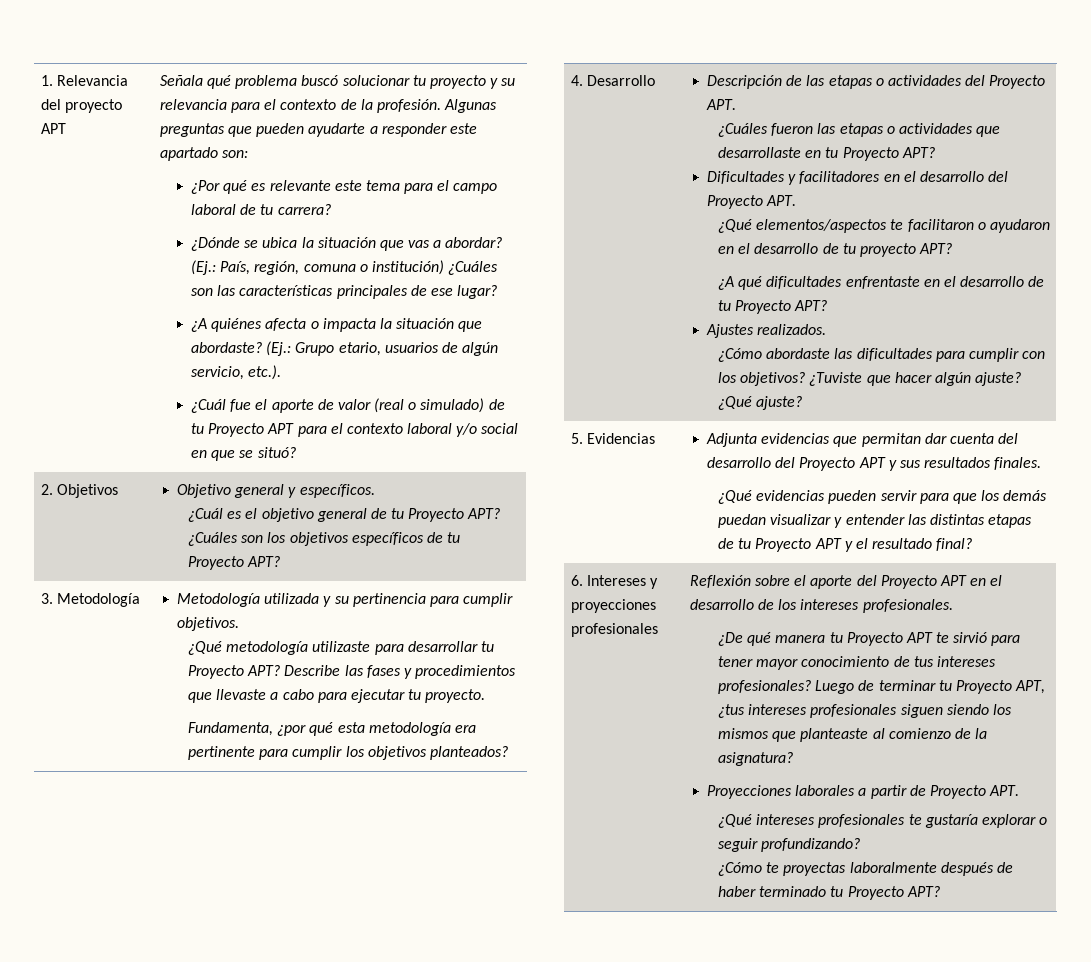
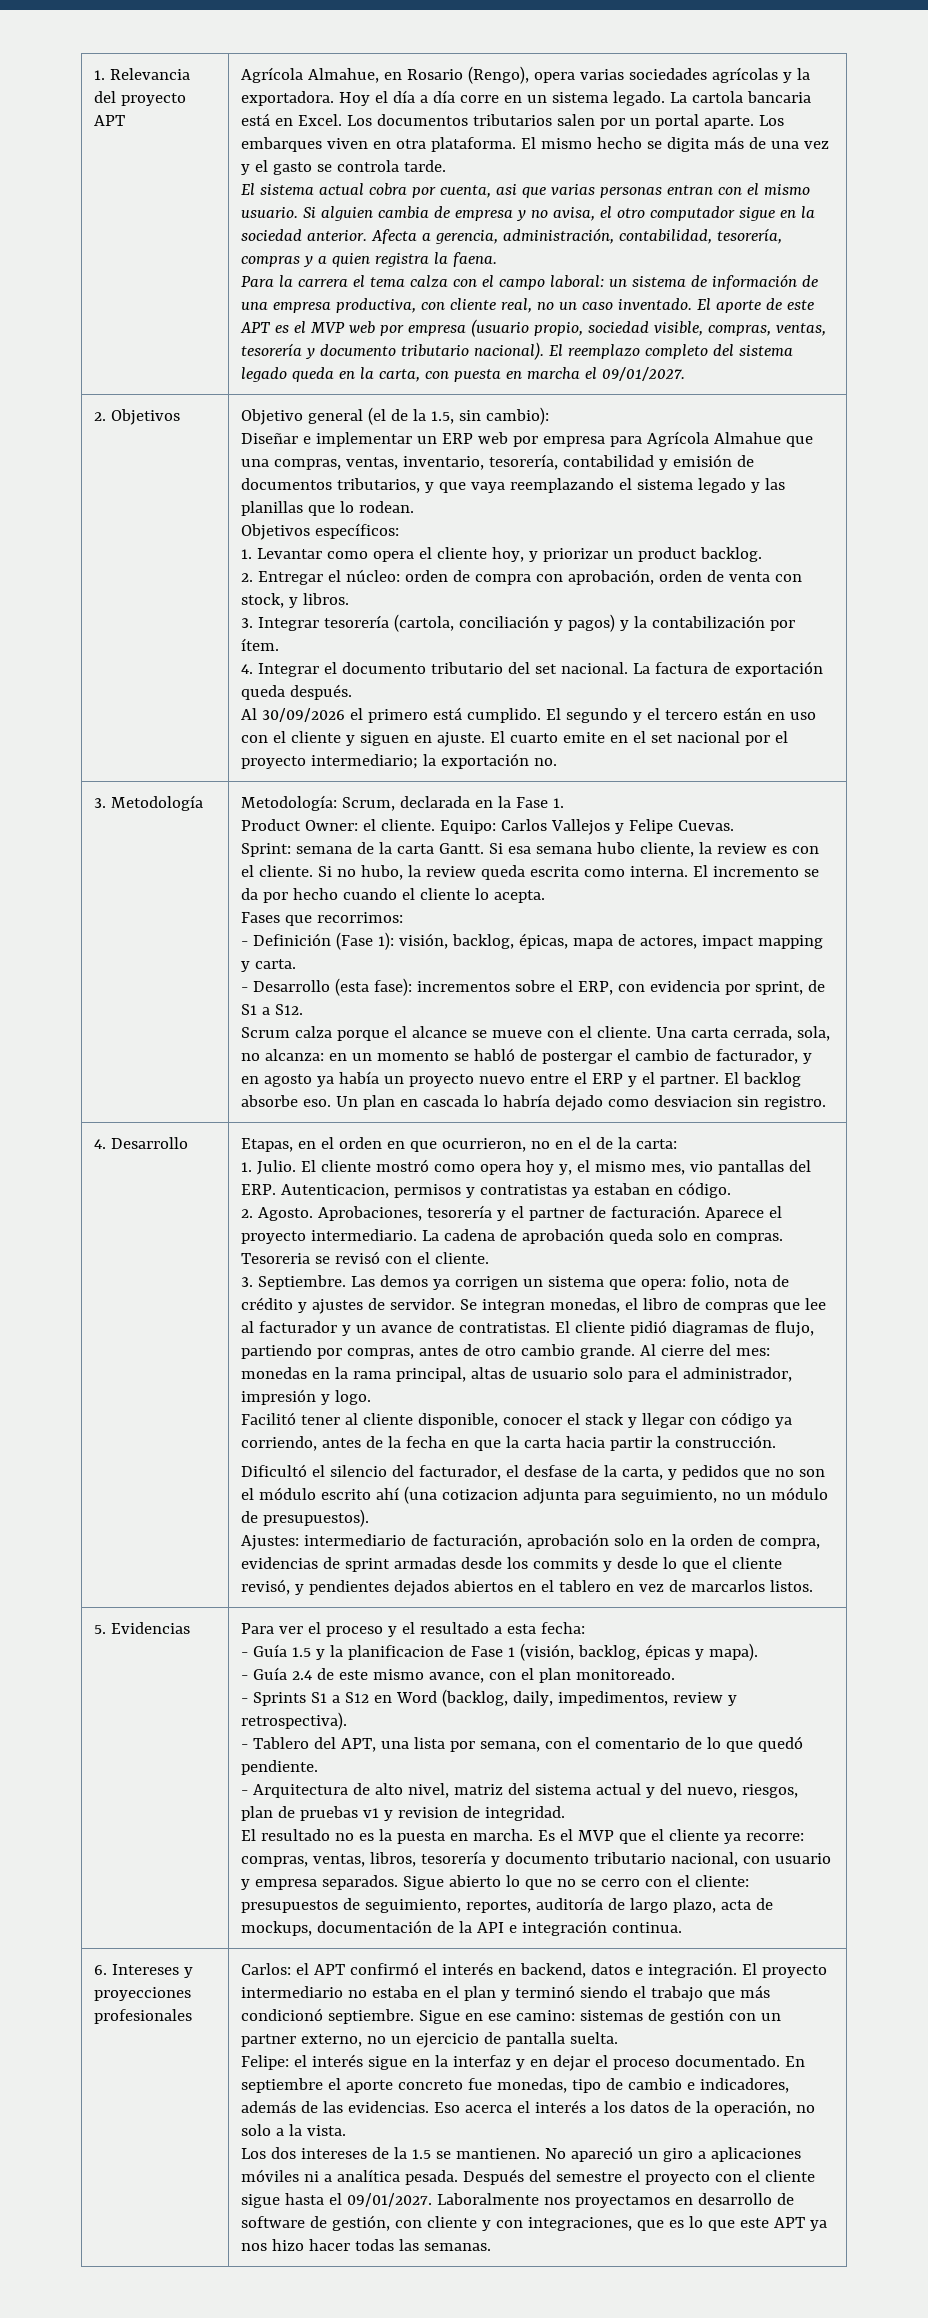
- Señala qué problema buscó solucionar tu proyecto y su relevancia para el contexto de la profesión. Algunas preguntas que pueden ayudarte a responder este apartado son:
- ¿Por qué es relevante este tema para el campo laboral de tu carrera?
- ¿Dónde se ubica la situación que vas a abordar? (Ej.: País, región, comuna o institución) ¿Cuáles son las características principales de ese lugar?
- ¿A quiénes afecta o impacta la situación que abordaste? (Ej.: Grupo etario, usuarios de algún servicio, etc.).
- ¿Cuál fue el aporte de valor (real o simulado) de tu Proyecto APT para el contexto laboral y/o social en que se situó?
- 2. Objetivos | Objetivo general y específicos.
- ¿Cuál es el objetivo general de tu Proyecto APT? ¿Cuáles son los objetivos específicos de tu Proyecto APT?
- 3. Metodología | Metodología utilizada y su pertinencia para cumplir objetivos.
- ¿Qué metodología utilizaste para desarrollar tu Proyecto APT? Describe las fases y procedimientos que llevaste a cabo para ejecutar tu proyecto.
- Fundamenta, ¿por qué esta metodología era pertinente para cumplir los objetivos planteados?
- 4. Desarrollo | Descripción de las etapas o actividades del Proyecto APT.
- ¿Cuáles fueron las etapas o actividades que desarrollaste en tu Proyecto APT?
- Dificultades y facilitadores en el desarrollo del Proyecto APT.
- ¿Qué elementos/aspectos te facilitaron o ayudaron en el desarrollo de tu proyecto APT?
- ¿A qué dificultades enfrentaste en el desarrollo de tu Proyecto APT?
- Ajustes realizados.
- ¿Cómo abordaste las dificultades para cumplir con los objetivos? ¿Tuviste que hacer algún ajuste? ¿Qué ajuste?
- 5. Evidencias | Adjunta evidencias que permitan dar cuenta del desarrollo del Proyecto APT y sus resultados finales.
- ¿Qué evidencias pueden servir para que los demás puedan visualizar y entender las distintas etapas de tu Proyecto APT y el resultado final?
+ Agrícola Almahue, en Rosario (Rengo), opera varias sociedades agrícolas y la exportadora. Hoy el día a día corre en un sistema legado. La cartola bancaria está en Excel. Los documentos tributarios salen por un portal aparte. Los embarques viven en otra plataforma. El mismo hecho se digita más de una vez y el gasto se controla tarde.
+ El sistema actual cobra por cuenta, asi que varias personas entran con el mismo usuario. Si alguien cambia de empresa y no avisa, el otro computador sigue en la sociedad anterior. Afecta a gerencia, administración, contabilidad, tesorería, compras y a quien registra la faena.
+ Para la carrera el tema calza con el campo laboral: un sistema de información de una empresa productiva, con cliente real, no un caso inventado. El aporte de este APT es el MVP web por empresa (usuario propio, sociedad visible, compras, ventas, tesorería y documento tributario nacional). El reemplazo completo del sistema legado queda en la carta, con puesta en marcha el 09/01/2027.
+ 2. Objetivos | Objetivo general (el de la 1.5, sin cambio):
+ Diseñar e implementar un ERP web por empresa para Agrícola Almahue que una compras, ventas, inventario, tesorería, contabilidad y emisión de documentos tributarios, y que vaya reemplazando el sistema legado y las planillas que lo rodean.
+ Objetivos específicos:
+ 1. Levantar como opera el cliente hoy, y priorizar un product backlog.
+ 2. Entregar el núcleo: orden de compra con aprobación, orden de venta con stock, y libros.
+ 3. Integrar tesorería (cartola, conciliación y pagos) y la contabilización por ítem.
+ 4. Integrar el documento tributario del set nacional. La factura de exportación queda después.
+ Al 30/09/2026 el primero está cumplido. El segundo y el tercero están en uso con el cliente y siguen en ajuste. El cuarto emite en el set nacional por el proyecto intermediario; la exportación no.
+ 3. Metodología | Metodología: Scrum, declarada en la Fase 1.
+ Product Owner: el cliente. Equipo: Carlos Vallejos y Felipe Cuevas.
+ Sprint: semana de la carta Gantt. Si esa semana hubo cliente, la review es con el cliente. Si no hubo, la review queda escrita como interna. El incremento se da por hecho cuando el cliente lo acepta.
+ Fases que recorrimos:
+ - Definición (Fase 1): visión, backlog, épicas, mapa de actores, impact mapping y carta.
+ - Desarrollo (esta fase): incrementos sobre el ERP, con evidencia por sprint, de S1 a S12.
+ Scrum calza porque el alcance se mueve con el cliente. Una carta cerrada, sola, no alcanza: en un momento se habló de postergar el cambio de facturador, y en agosto ya había un proyecto nuevo entre el ERP y el partner. El backlog absorbe eso. Un plan en cascada lo habría dejado como desviacion sin registro.
+ 4. Desarrollo | Etapas, en el orden en que ocurrieron, no en el de la carta:
+ 1. Julio. El cliente mostró como opera hoy y, el mismo mes, vio pantallas del ERP. Autenticacion, permisos y contratistas ya estaban en código.
+ 2. Agosto. Aprobaciones, tesorería y el partner de facturación. Aparece el proyecto intermediario. La cadena de aprobación queda solo en compras. Tesoreria se revisó con el cliente.
+ 3. Septiembre. Las demos ya corrigen un sistema que opera: folio, nota de crédito y ajustes de servidor. Se integran monedas, el libro de compras que lee al facturador y un avance de contratistas. El cliente pidió diagramas de flujo, partiendo por compras, antes de otro cambio grande. Al cierre del mes: monedas en la rama principal, altas de usuario solo para el administrador, impresión y logo.
+ Facilitó tener al cliente disponible, conocer el stack y llegar con código ya corriendo, antes de la fecha en que la carta hacia partir la construcción.
+ Dificultó el silencio del facturador, el desfase de la carta, y pedidos que no son el módulo escrito ahí (una cotizacion adjunta para seguimiento, no un módulo de presupuestos).
+ Ajustes: intermediario de facturación, aprobación solo en la orden de compra, evidencias de sprint armadas desde los commits y desde lo que el cliente revisó, y pendientes dejados abiertos en el tablero en vez de marcarlos listos.
+ 5. Evidencias | Para ver el proceso y el resultado a esta fecha:
+ - Guía 1.5 y la planificacion de Fase 1 (visión, backlog, épicas y mapa).
+ - Guía 2.4 de este mismo avance, con el plan monitoreado.
+ - Sprints S1 a S12 en Word (backlog, daily, impedimentos, review y retrospectiva).
+ - Tablero del APT, una lista por semana, con el comentario de lo que quedó pendiente.
+ - Arquitectura de alto nivel, matriz del sistema actual y del nuevo, riesgos, plan de pruebas v1 y revision de integridad.
+ El resultado no es la puesta en marcha. Es el MVP que el cliente ya recorre: compras, ventas, libros, tesorería y documento tributario nacional, con usuario y empresa separados. Sigue abierto lo que no se cerro con el cliente: presupuestos de seguimiento, reportes, auditoría de largo plazo, acta de mockups, documentación de la API e integración continua.
- Reflexión sobre el aporte del Proyecto APT en el desarrollo de los intereses profesionales.
- ¿De qué manera tu Proyecto APT te sirvió para tener mayor conocimiento de tus intereses profesionales? Luego de terminar tu Proyecto APT, ¿tus intereses profesionales siguen siendo los mismos que planteaste al comienzo de la asignatura?
- Proyecciones laborales a partir de Proyecto APT.
- ¿Qué intereses profesionales te gustaría explorar o seguir profundizando?
- ¿Cómo te proyectas laboralmente después de haber terminado tu Proyecto APT?
+ Carlos: el APT confirmó el interés en backend, datos e integración. El proyecto intermediario no estaba en el plan y terminó siendo el trabajo que más condicionó septiembre. Sigue en ese camino: sistemas de gestión con un partner externo, no un ejercicio de pantalla suelta.
+ Felipe: el interés sigue en la interfaz y en dejar el proceso documentado. En septiembre el aporte concreto fue monedas, tipo de cambio e indicadores, además de las evidencias. Eso acerca el interés a los datos de la operación, no solo a la vista.
+ Los dos intereses de la 1.5 se mantienen. No apareció un giro a aplicaciones móviles ni a analítica pesada. Después del semestre el proyecto con el cliente sigue hasta el 09/01/2027. Laboralmente nos proyectamos en desarrollo de software de gestión, con cliente y con integraciones, que es lo que este APT ya nos hizo hacer todas las semanas.

